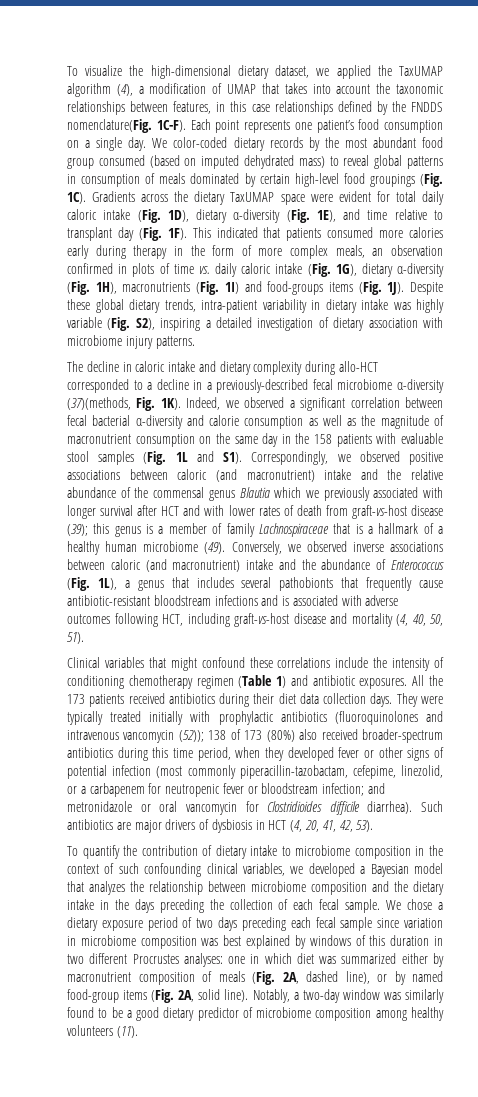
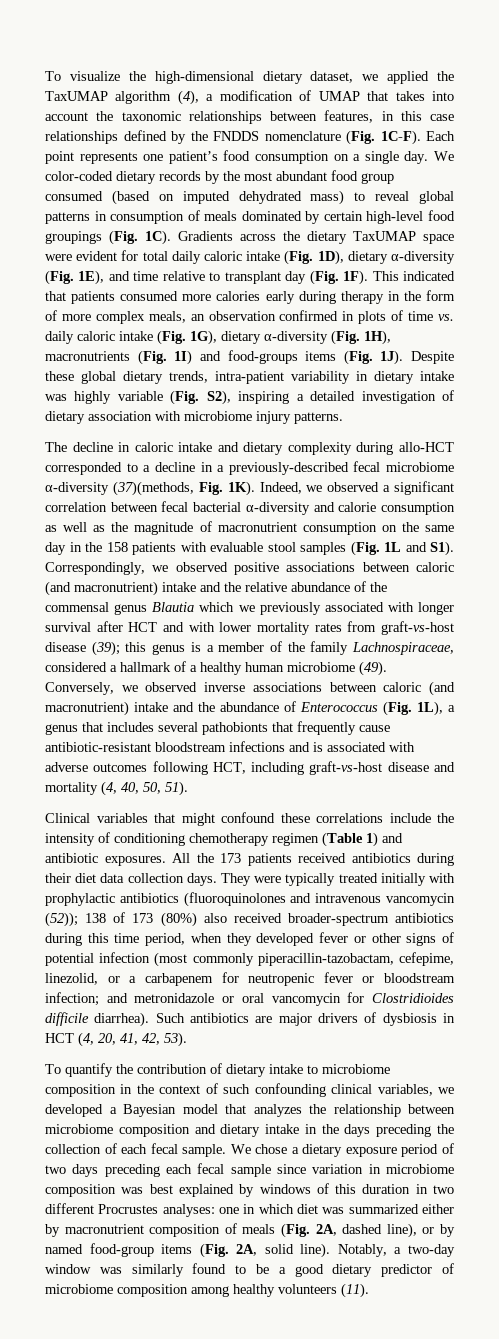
- To visualize the high-dimensional dietary dataset, we applied the TaxUMAP algorithm (4), a modification of UMAP that takes into account the taxonomic relationships between features, in this case relationships defined by the FNDDS nomenclature(Fig. 1C-F).
+ To visualize the high-dimensional dietary dataset, we applied the TaxUMAP algorithm (4), a modification of UMAP that takes into account the taxonomic relationships between features, in this case relationships defined by the FNDDS nomenclature (Fig. 1C-F).
- Indeed, we observed a significant correlation between fecal bacterial α-diversity and calorie consumption as well as the magnitude of macronutrient consumption on the same day in the 158 patients with evaluable stool samples (Fig. 1L and S1). Correspondingly, we observed positive associations between caloric (and macronutrient) intake and the relative abundance of the commensal genus Blautia which we previously associated with longer survival after HCT and with lower rates of death from graft-vs-host disease (39);
+ Indeed, we observed a significant correlation between fecal bacterial α-diversity and calorie consumption as well as the magnitude of macronutrient consumption on the same day in the 158 patients with evaluable stool samples (Fig. 1L and S1). Correspondingly, we observed positive associations between caloric (and macronutrient) intake and the relative abundance of the commensal genus Blautia which we previously associated with longer survival after HCT and with lower mortality rates from graft-vs-host disease (39);
- this genus is a member of family Lachnospiraceae that is a hallmark of a healthy human microbiome (49).
+ this genus is a member of the family Lachnospiraceae, considered a hallmark of a healthy human microbiome (49).
- To quantify the contribution of dietary intake to microbiome composition in the context of such confounding clinical variables, we developed a Bayesian model that analyzes the relationship between microbiome composition and the dietary intake in the days preceding the collection of each fecal sample.
+ To quantify the contribution of dietary intake to microbiome composition in the context of such confounding clinical variables, we developed a Bayesian model that analyzes the relationship between microbiome composition and dietary intake in the days preceding the collection of each fecal sample.

